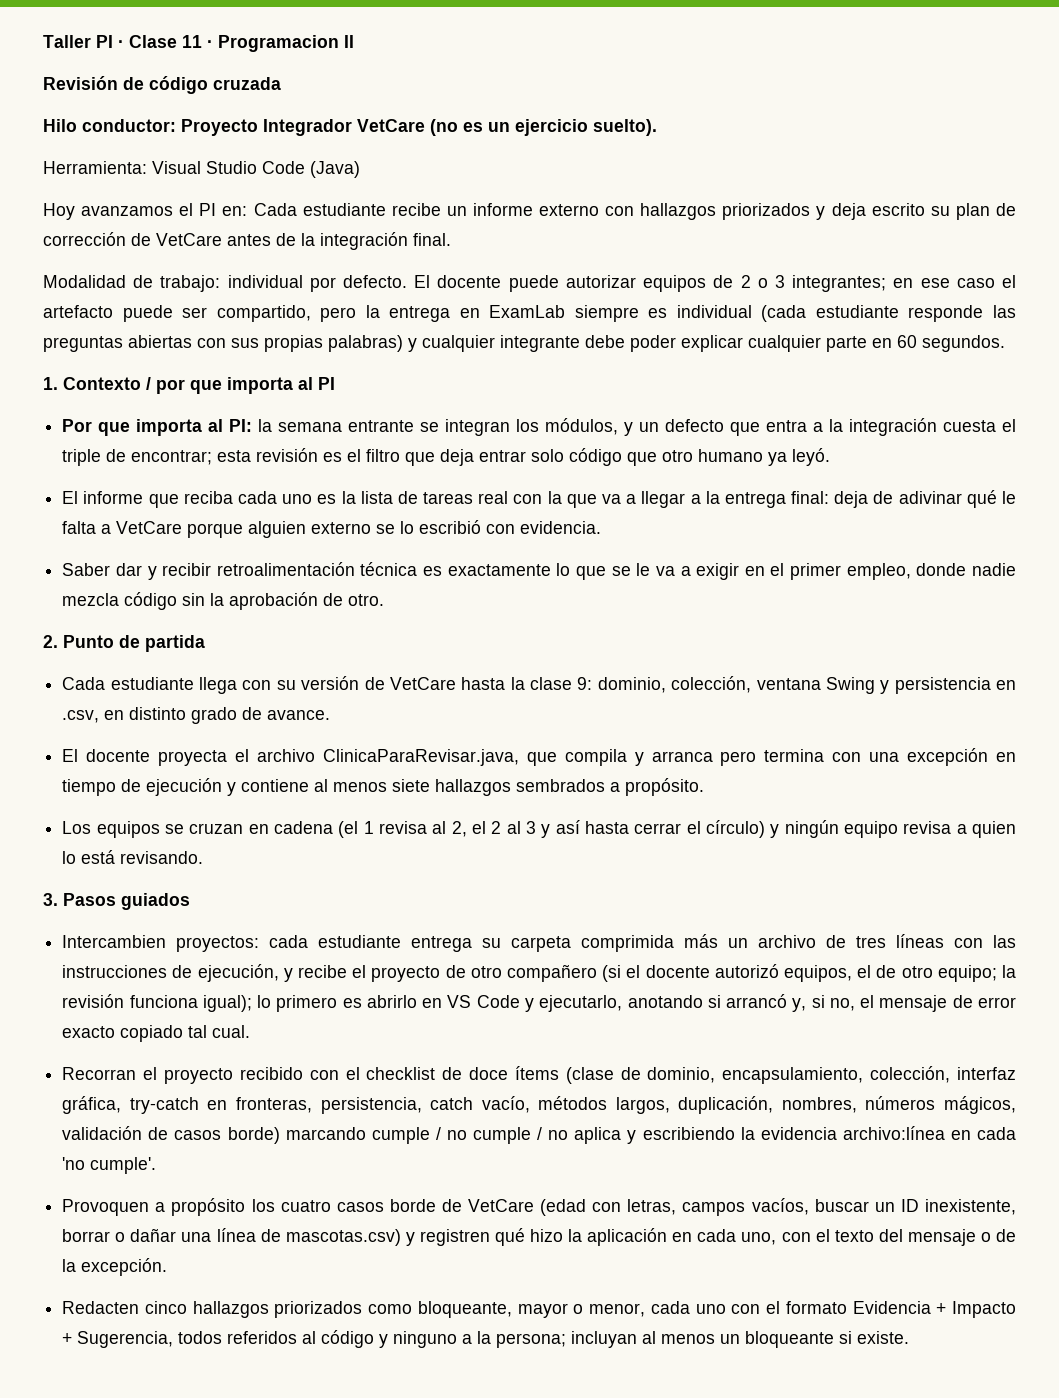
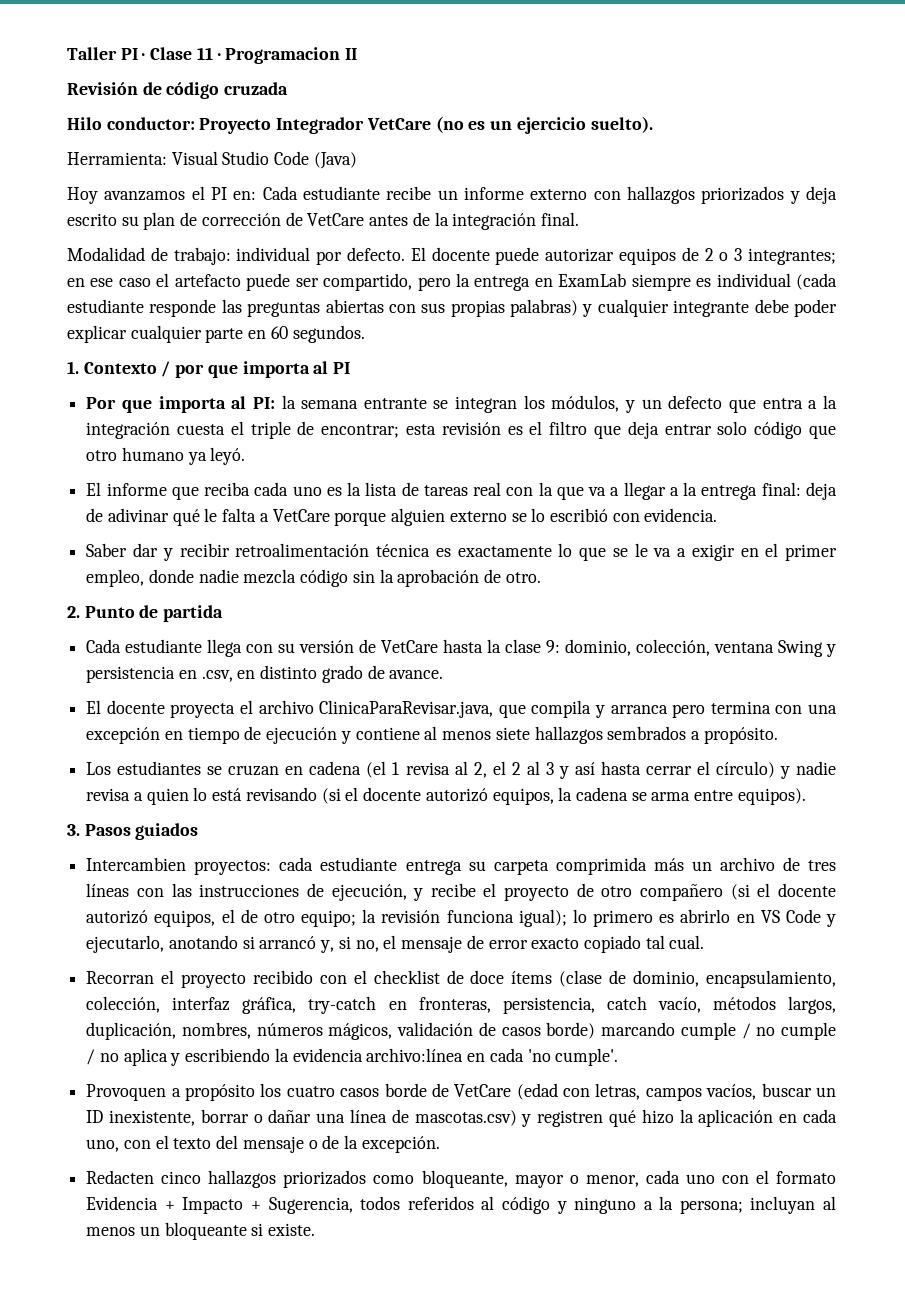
- Los equipos se cruzan en cadena (el 1 revisa al 2, el 2 al 3 y así hasta cerrar el círculo) y ningún equipo revisa a quien lo está revisando.
+ Los estudiantes se cruzan en cadena (el 1 revisa al 2, el 2 al 3 y así hasta cerrar el círculo) y nadie revisa a quien lo está revisando (si el docente autorizó equipos, la cadena se arma entre equipos).

